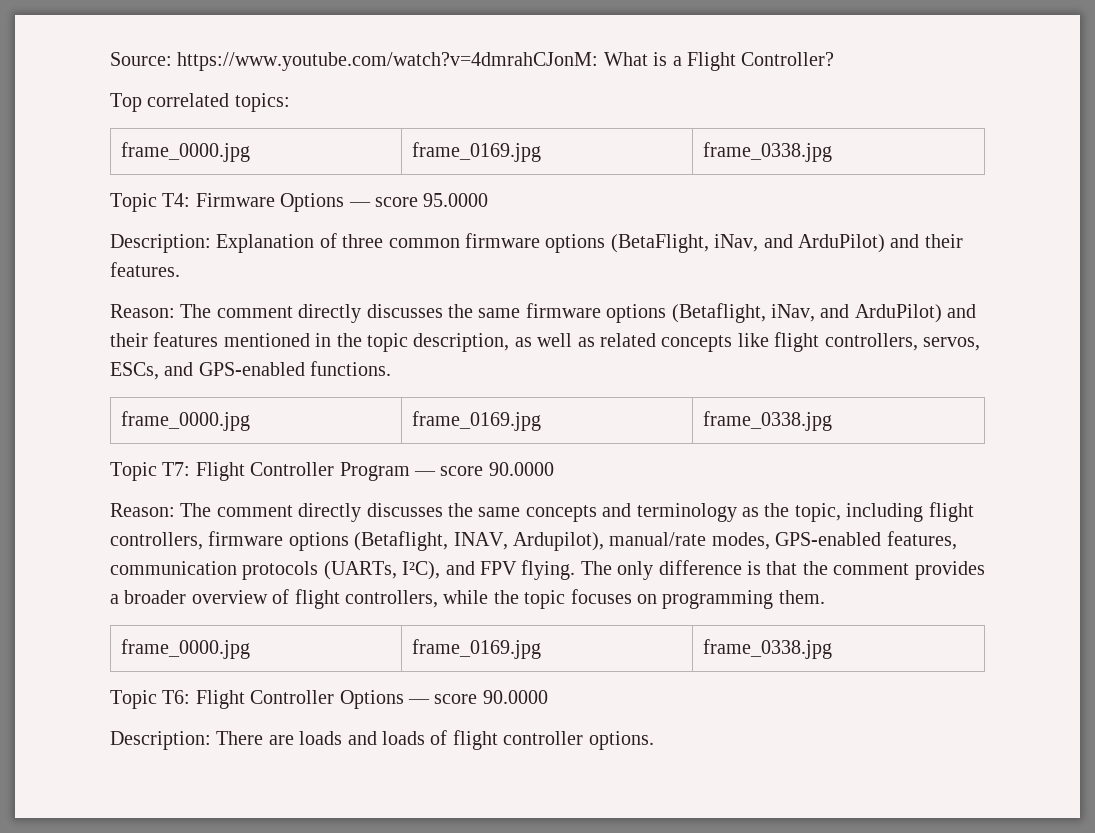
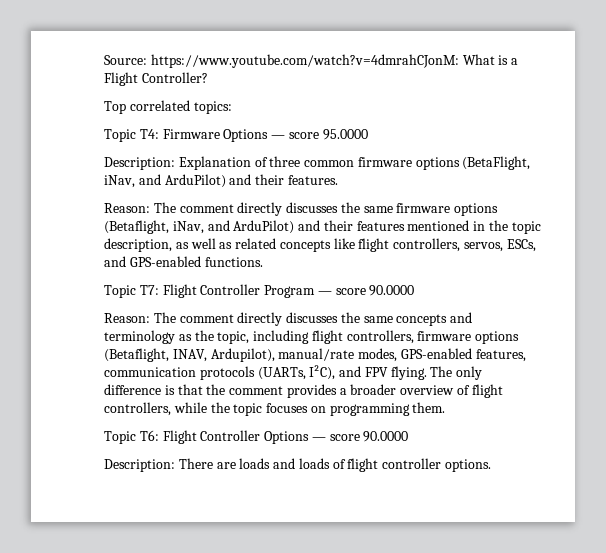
  Top correlated topics:
- frame_0000.jpg | frame_0169.jpg | frame_0338.jpg
  Reason: The comment directly discusses the same firmware options (Betaflight, iNav, and ArduPilot) and their features mentioned in the topic description, as well as related concepts like flight controllers, servos, ESCs, and GPS-enabled functions.
- frame_0000.jpg | frame_0169.jpg | frame_0338.jpg
  The only difference is that the comment provides a broader overview of flight controllers, while the topic focuses on programming them.
- frame_0000.jpg | frame_0169.jpg | frame_0338.jpg

